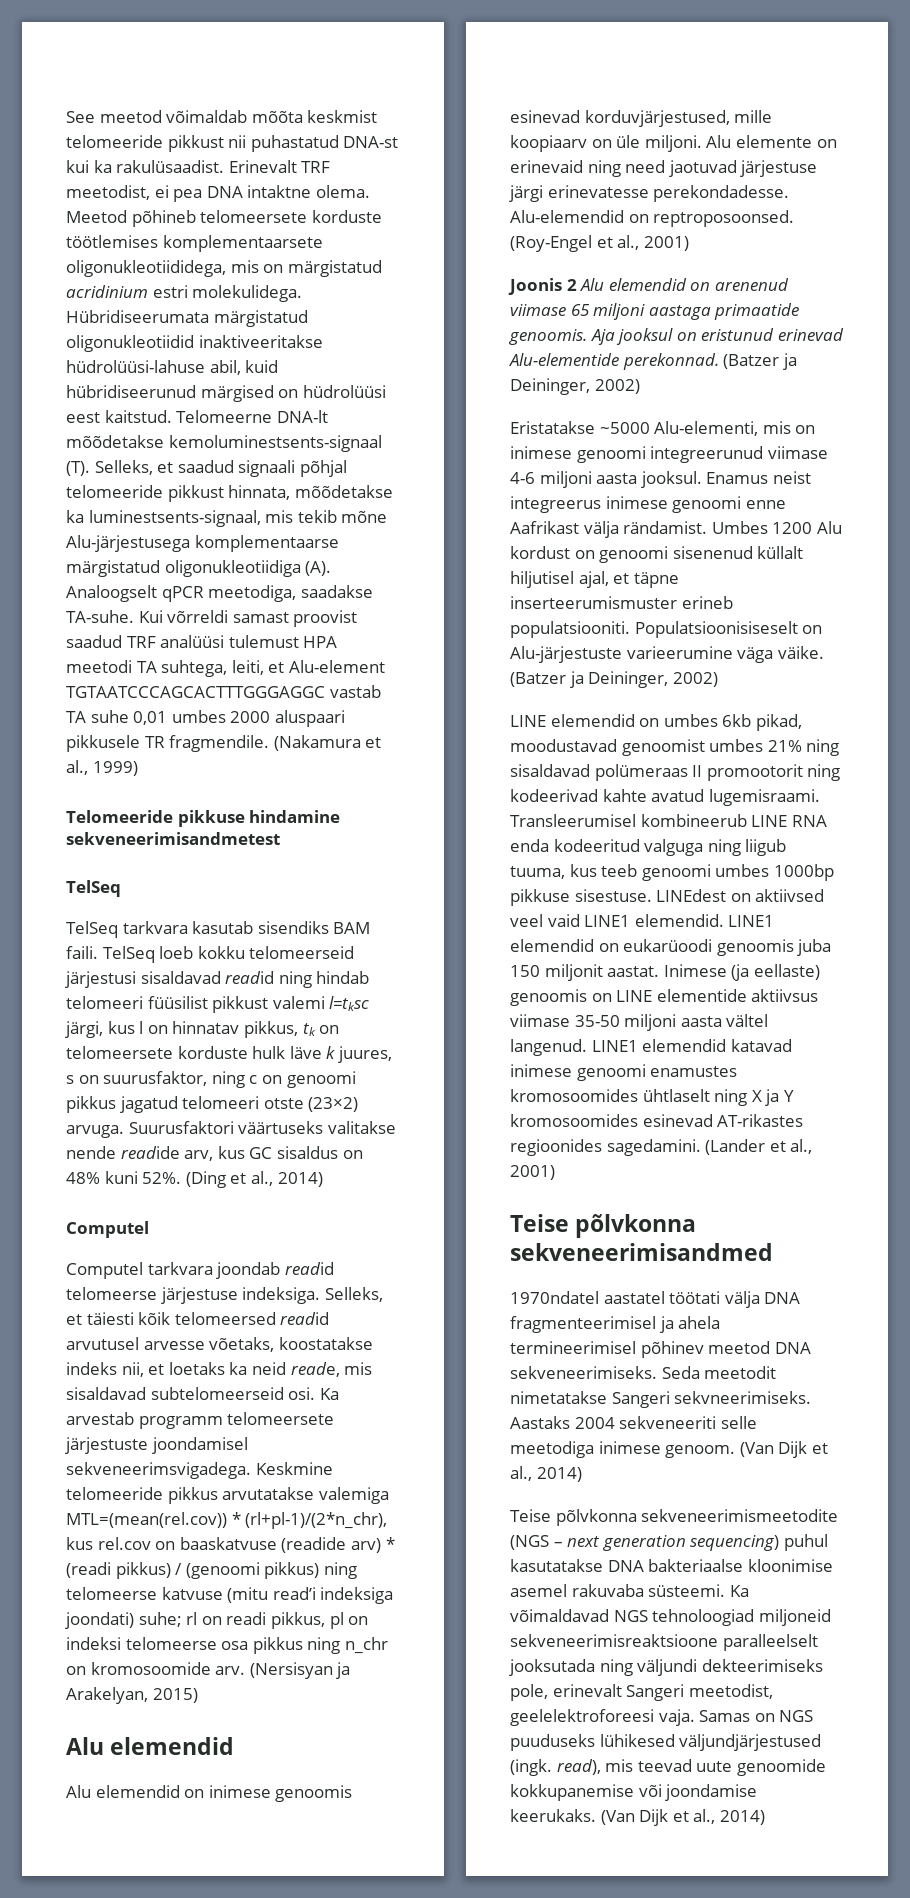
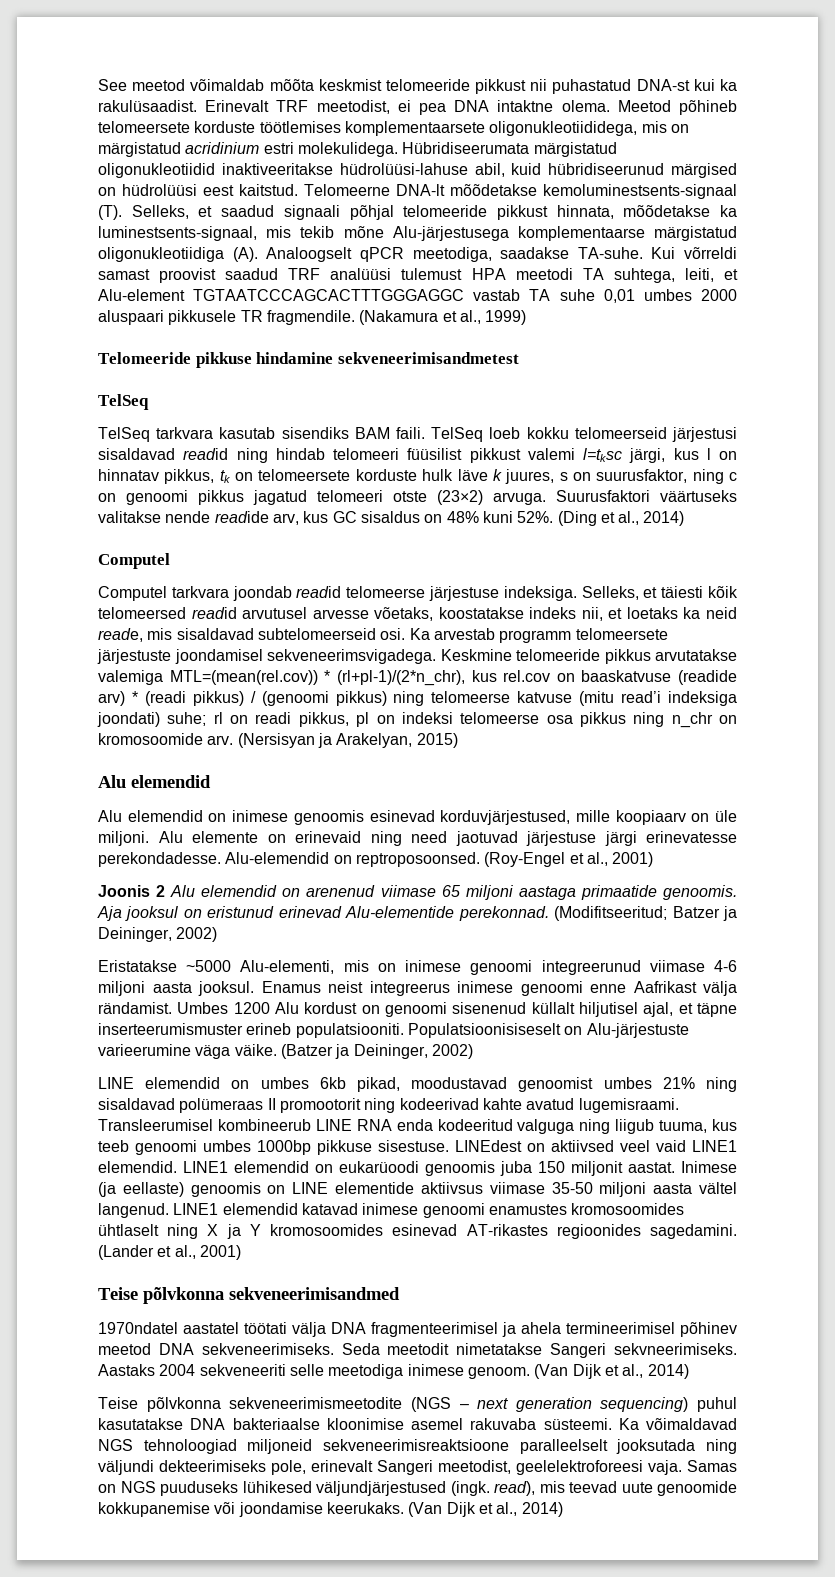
- Aja jooksul on eristunud erinevad Alu-elementide perekonnad. (Batzer ja Deininger, 2002)
+ Aja jooksul on eristunud erinevad Alu-elementide perekonnad. (Modifitseeritud; Batzer ja Deininger, 2002)

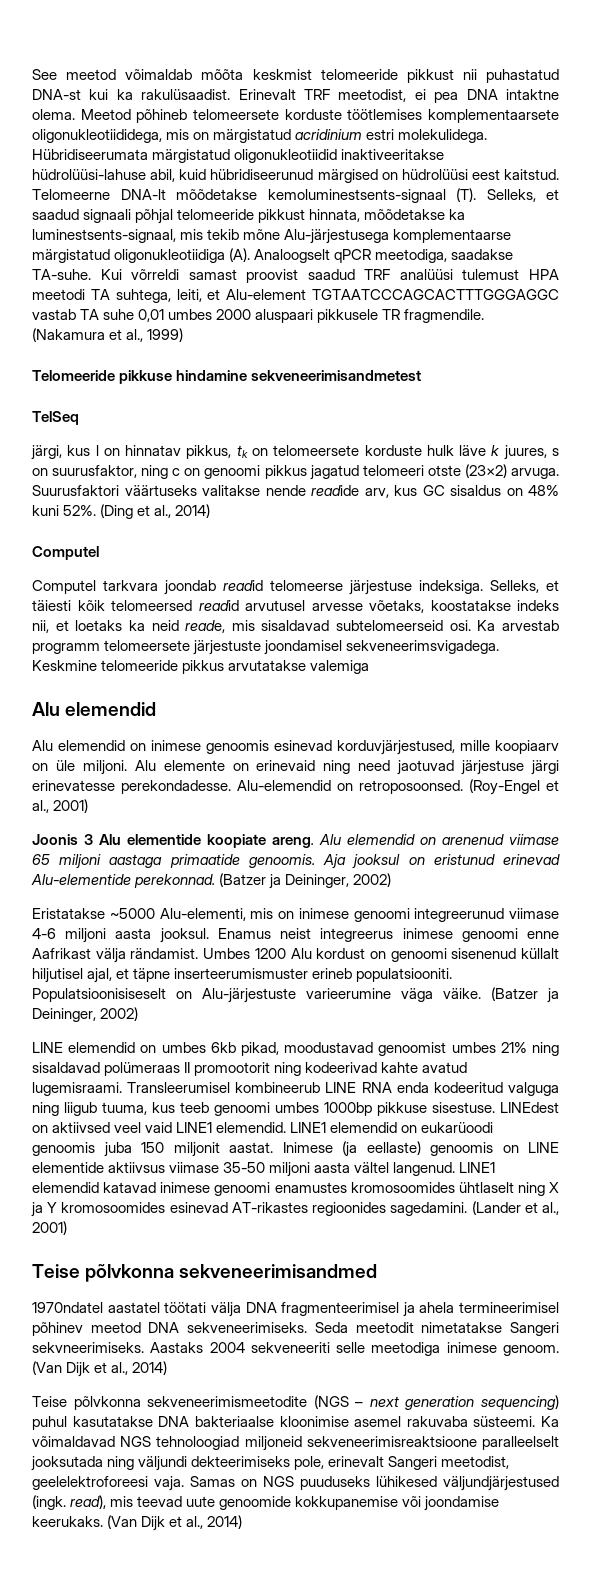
- TelSeq tarkvara kasutab sisendiks BAM faili. TelSeq loeb kokku telomeerseid järjestusi sisaldavad readid ning hindab telomeeri füüsilist pikkust valemi l=tksc järgi, kus l on hinnatav pikkus, tk on telomeersete korduste hulk läve k juures, s on suurusfaktor, ning c on genoomi pikkus jagatud telomeeri otste (23×2) arvuga.
+ järgi, kus l on hinnatav pikkus, tk on telomeersete korduste hulk läve k juures, s on suurusfaktor, ning c on genoomi pikkus jagatud telomeeri otste (23×2) arvuga.
- Keskmine telomeeride pikkus arvutatakse valemiga MTL=(mean(rel.cov)) * (rl+pl-1)/(2*n_chr), kus rel.cov on baaskatvuse (readide arv) * (readi pikkus) / (genoomi pikkus) ning telomeerse katvuse (mitu read’i indeksiga joondati) suhe; rl on readi pikkus, pl on indeksi telomeerse osa pikkus ning n_chr on kromosoomide arv. (Nersisyan ja Arakelyan, 2015)
+ Keskmine telomeeride pikkus arvutatakse valemiga
- Alu-elemendid on reptroposoonsed.
+ Alu-elemendid on retroposoonsed.
- Joonis 2 Alu elemendid on arenenud viimase 65 miljoni aastaga primaatide genoomis.
+ Joonis 3 Alu elementide koopiate areng. Alu elemendid on arenenud viimase 65 miljoni aastaga primaatide genoomis.
- Aja jooksul on eristunud erinevad Alu-elementide perekonnad. (Modifitseeritud; Batzer ja Deininger, 2002)
+ Aja jooksul on eristunud erinevad Alu-elementide perekonnad. (Batzer ja Deininger, 2002)

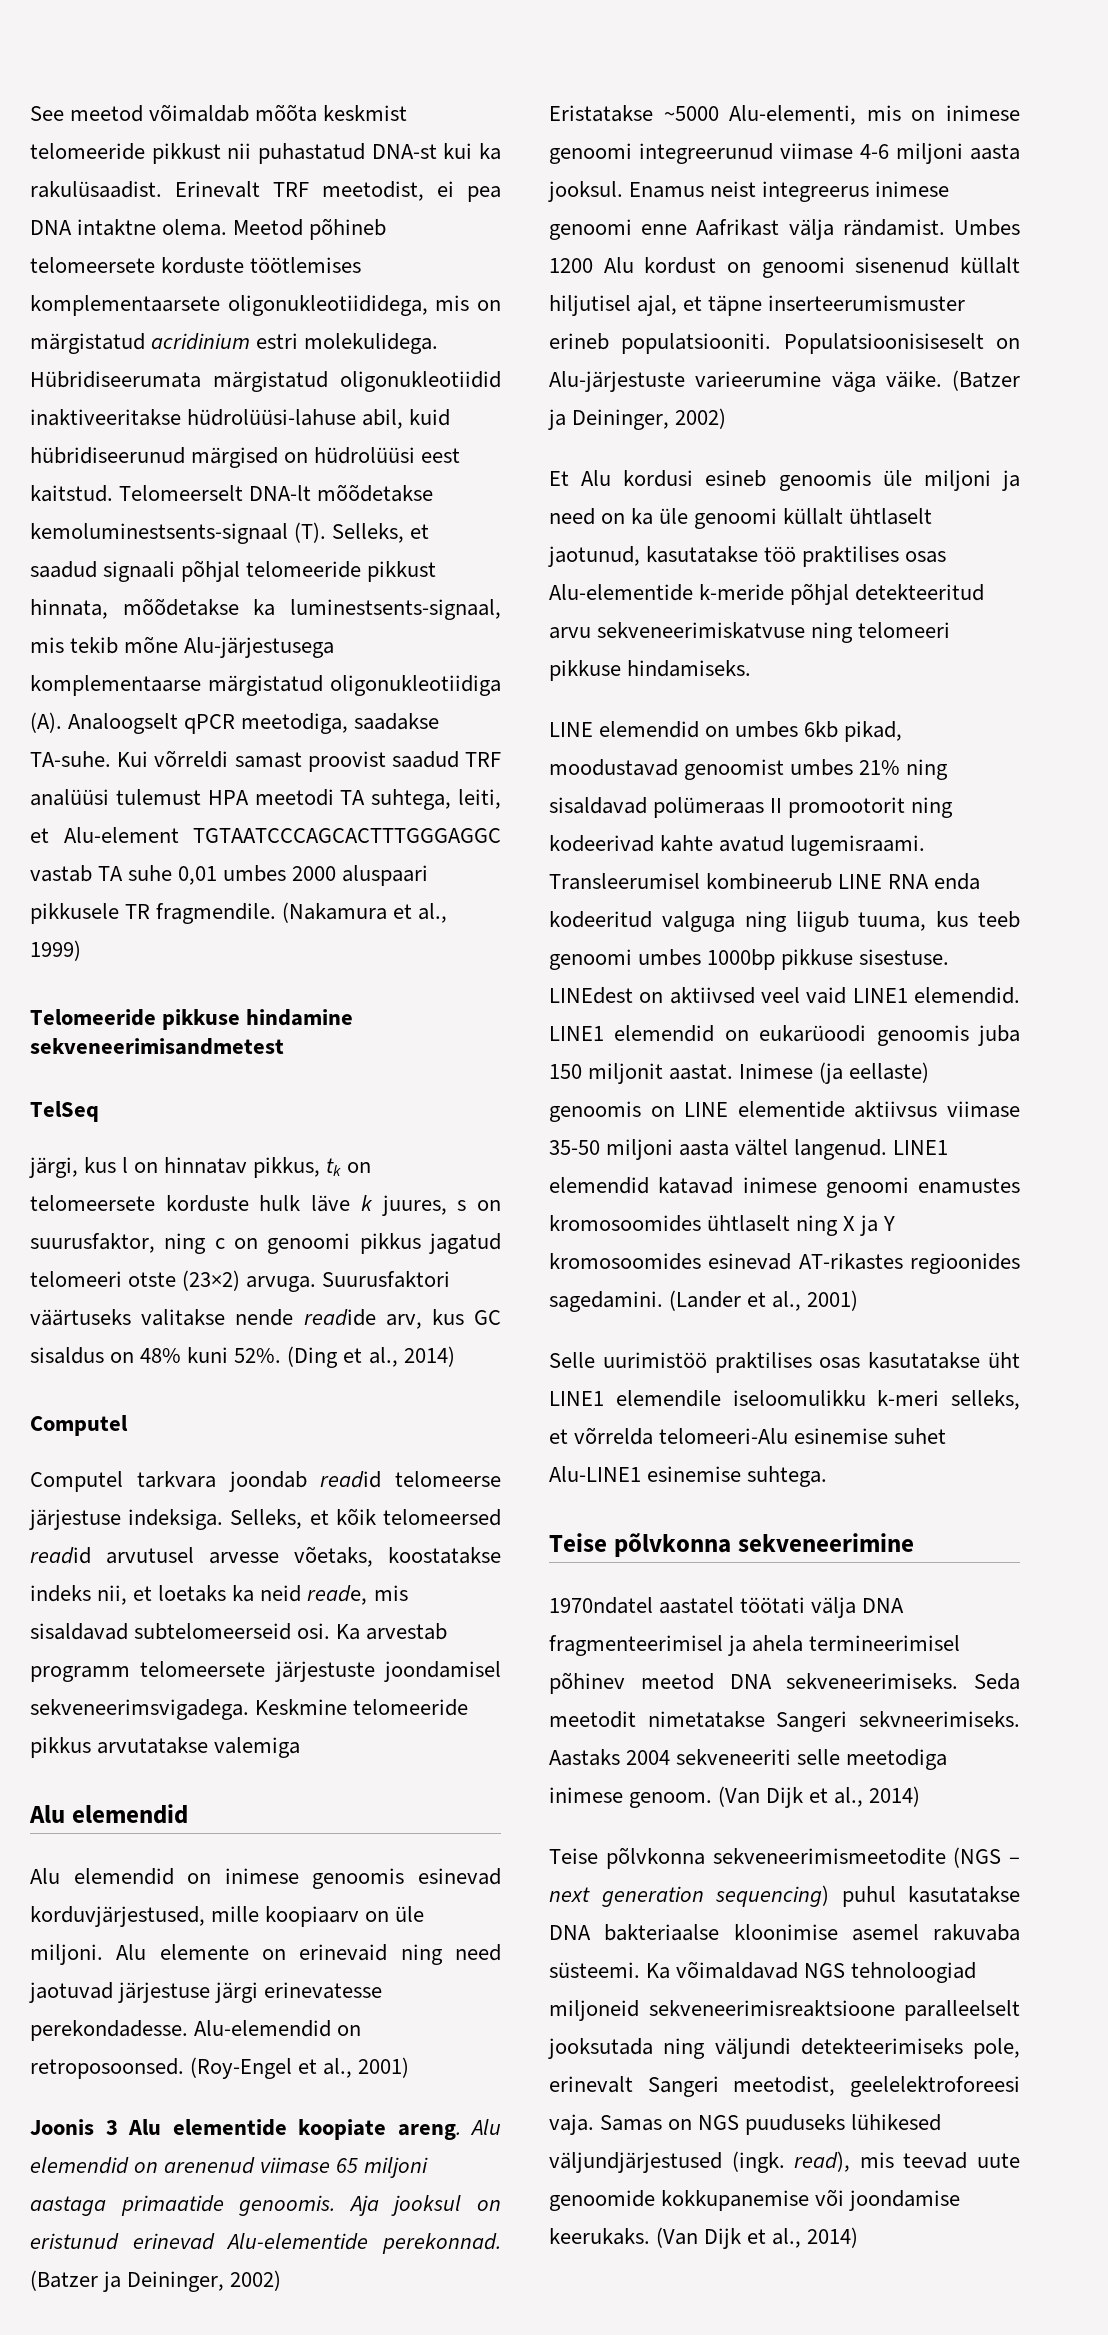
- Telomeerne DNA-lt mõõdetakse kemoluminestsents-signaal (T). Selleks, et saadud signaali põhjal telomeeride pikkust hinnata, mõõdetakse ka luminestsents-signaal, mis tekib mõne Alu-järjestusega komplementaarse märgistatud oligonukleotiidiga (A). Analoogselt qPCR meetodiga, saadakse TA-suhe.
+ Telomeerselt DNA-lt mõõdetakse kemoluminestsents-signaal (T). Selleks, et saadud signaali põhjal telomeeride pikkust hinnata, mõõdetakse ka luminestsents-signaal, mis tekib mõne Alu-järjestusega komplementaarse märgistatud oligonukleotiidiga (A). Analoogselt qPCR meetodiga, saadakse TA-suhe.
- Selleks, et täiesti kõik telomeersed readid arvutusel arvesse võetaks, koostatakse indeks nii, et loetaks ka neid reade, mis sisaldavad subtelomeerseid osi.
+ Selleks, et kõik telomeersed readid arvutusel arvesse võetaks, koostatakse indeks nii, et loetaks ka neid reade, mis sisaldavad subtelomeerseid osi.
+ Et Alu kordusi esineb genoomis üle miljoni ja need on ka üle genoomi küllalt ühtlaselt jaotunud, kasutatakse töö praktilises osas Alu-elementide k-meride põhjal detekteeritud arvu sekveneerimiskatvuse ning telomeeri pikkuse hindamiseks.
- Teise põlvkonna sekveneerimisandmed
+ Selle uurimistöö praktilises osas kasutatakse üht LINE1 elemendile iseloomulikku k-meri selleks, et võrrelda telomeeri-Alu esinemise suhet Alu-LINE1 esinemise suhtega.
+ Teise põlvkonna sekveneerimine
- Ka võimaldavad NGS tehnoloogiad miljoneid sekveneerimisreaktsioone paralleelselt jooksutada ning väljundi dekteerimiseks pole, erinevalt Sangeri meetodist, geelelektroforeesi vaja.
+ Ka võimaldavad NGS tehnoloogiad miljoneid sekveneerimisreaktsioone paralleelselt jooksutada ning väljundi detekteerimiseks pole, erinevalt Sangeri meetodist, geelelektroforeesi vaja.

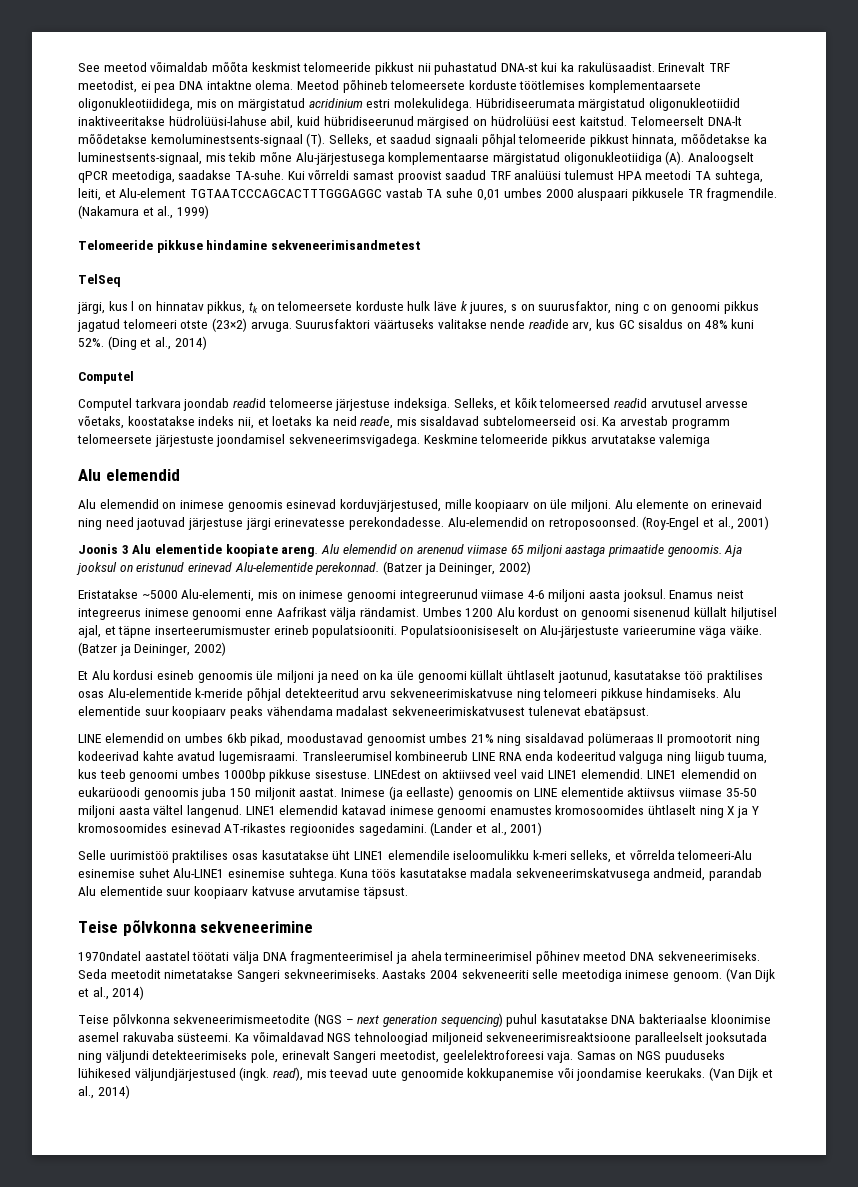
+ Alu elementide suur koopiaarv peaks vähendama madalast sekveneerimiskatvusest tulenevat ebatäpsust.
+ Kuna töös kasutatakse madala sekveneerimskatvusega andmeid, parandab Alu elementide suur koopiaarv katvuse arvutamise täpsust.

